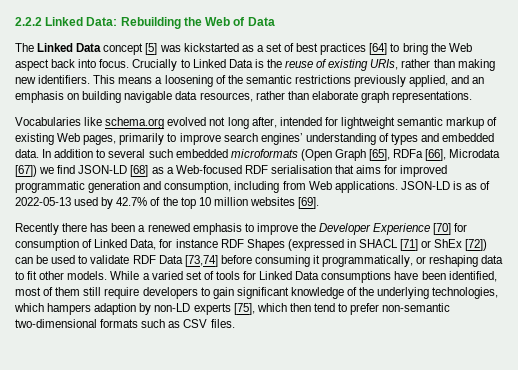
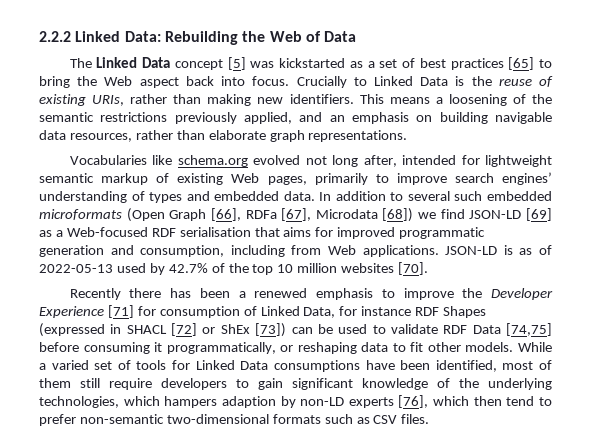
- The Linked Data concept [5] was kickstarted as a set of best practices [64] to bring the Web aspect back into focus.
+ The Linked Data concept [5] was kickstarted as a set of best practices [65] to bring the Web aspect back into focus.
- In addition to several such embedded microformats (Open Graph [65], RDFa [66], Microdata [67]) we find JSON-LD [68] as a Web-focused RDF serialisation that aims for improved programmatic generation and consumption, including from Web applications.
+ In addition to several such embedded microformats (Open Graph [66], RDFa [67], Microdata [68]) we find JSON-LD [69] as a Web-focused RDF serialisation that aims for improved programmatic generation and consumption, including from Web applications.
- JSON-LD is as of 2022-05-13 used by 42.7% of the top 10 million websites [69].
+ JSON-LD is as of 2022-05-13 used by 42.7% of the top 10 million websites [70].
- Recently there has been a renewed emphasis to improve the Developer Experience [70] for consumption of Linked Data, for instance RDF Shapes (expressed in SHACL [71] or ShEx [72]) can be used to validate RDF Data [73,74] before consuming it programmatically, or reshaping data to fit other models.
+ Recently there has been a renewed emphasis to improve the Developer Experience [71] for consumption of Linked Data, for instance RDF Shapes (expressed in SHACL [72] or ShEx [73]) can be used to validate RDF Data [74,75] before consuming it programmatically, or reshaping data to fit other models.
- While a varied set of tools for Linked Data consumptions have been identified, most of them still require developers to gain significant knowledge of the underlying technologies, which hampers adaption by non-LD experts [75], which then tend to prefer non-semantic two-dimensional formats such as CSV files.
+ While a varied set of tools for Linked Data consumptions have been identified, most of them still require developers to gain significant knowledge of the underlying technologies, which hampers adaption by non-LD experts [76], which then tend to prefer non-semantic two-dimensional formats such as CSV files.

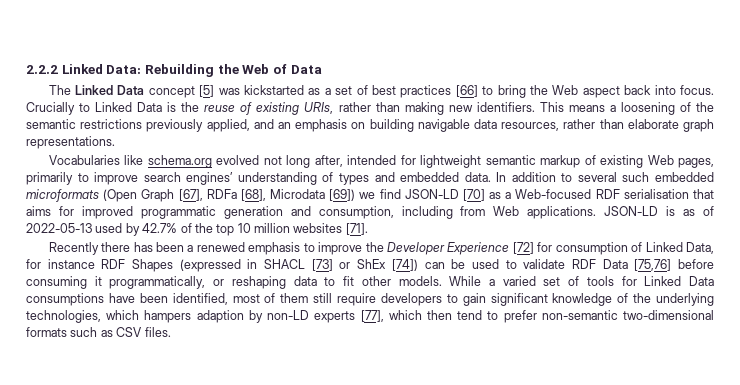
- The Linked Data concept [5] was kickstarted as a set of best practices [65] to bring the Web aspect back into focus.
+ The Linked Data concept [5] was kickstarted as a set of best practices [66] to bring the Web aspect back into focus.
- In addition to several such embedded microformats (Open Graph [66], RDFa [67], Microdata [68]) we find JSON-LD [69] as a Web-focused RDF serialisation that aims for improved programmatic generation and consumption, including from Web applications.
+ In addition to several such embedded microformats (Open Graph [67], RDFa [68], Microdata [69]) we find JSON-LD [70] as a Web-focused RDF serialisation that aims for improved programmatic generation and consumption, including from Web applications.
- JSON-LD is as of 2022-05-13 used by 42.7% of the top 10 million websites [70].
+ JSON-LD is as of 2022-05-13 used by 42.7% of the top 10 million websites [71].
- Recently there has been a renewed emphasis to improve the Developer Experience [71] for consumption of Linked Data, for instance RDF Shapes (expressed in SHACL [72] or ShEx [73]) can be used to validate RDF Data [74,75] before consuming it programmatically, or reshaping data to fit other models.
+ Recently there has been a renewed emphasis to improve the Developer Experience [72] for consumption of Linked Data, for instance RDF Shapes (expressed in SHACL [73] or ShEx [74]) can be used to validate RDF Data [75,76] before consuming it programmatically, or reshaping data to fit other models.
- While a varied set of tools for Linked Data consumptions have been identified, most of them still require developers to gain significant knowledge of the underlying technologies, which hampers adaption by non-LD experts [76], which then tend to prefer non-semantic two-dimensional formats such as CSV files.
+ While a varied set of tools for Linked Data consumptions have been identified, most of them still require developers to gain significant knowledge of the underlying technologies, which hampers adaption by non-LD experts [77], which then tend to prefer non-semantic two-dimensional formats such as CSV files.

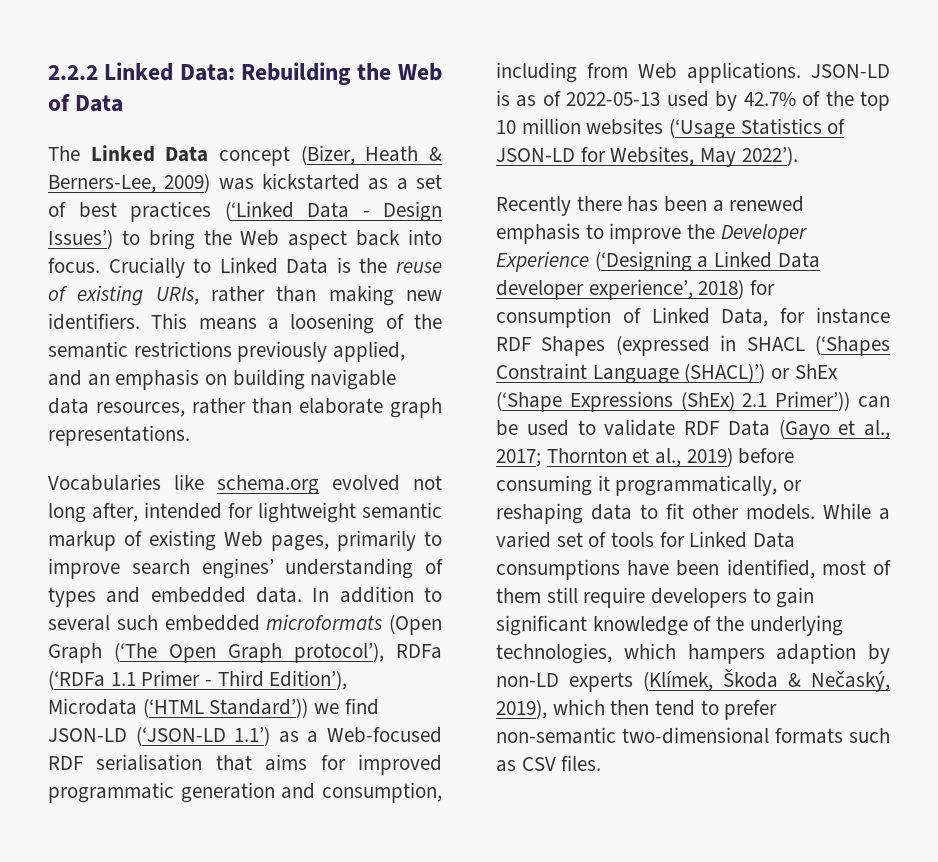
- The Linked Data concept [5] was kickstarted as a set of best practices [66] to bring the Web aspect back into focus.
+ The Linked Data concept (Bizer, Heath & Berners-Lee, 2009) was kickstarted as a set of best practices (‘Linked Data - Design Issues’) to bring the Web aspect back into focus.
- In addition to several such embedded microformats (Open Graph [67], RDFa [68], Microdata [69]) we find JSON-LD [70] as a Web-focused RDF serialisation that aims for improved programmatic generation and consumption, including from Web applications.
+ In addition to several such embedded microformats (Open Graph (‘The Open Graph protocol’), RDFa (‘RDFa 1.1 Primer - Third Edition’), Microdata (‘HTML Standard’)) we find JSON-LD (‘JSON-LD 1.1’) as a Web-focused RDF serialisation that aims for improved programmatic generation and consumption, including from Web applications.
- JSON-LD is as of 2022-05-13 used by 42.7% of the top 10 million websites [71].
+ JSON-LD is as of 2022-05-13 used by 42.7% of the top 10 million websites (‘Usage Statistics of JSON-LD for Websites, May 2022’).
- Recently there has been a renewed emphasis to improve the Developer Experience [72] for consumption of Linked Data, for instance RDF Shapes (expressed in SHACL [73] or ShEx [74]) can be used to validate RDF Data [75,76] before consuming it programmatically, or reshaping data to fit other models.
+ Recently there has been a renewed emphasis to improve the Developer Experience (‘Designing a Linked Data developer experience’, 2018) for consumption of Linked Data, for instance RDF Shapes (expressed in SHACL (‘Shapes Constraint Language (SHACL)’) or ShEx (‘Shape Expressions (ShEx) 2.1 Primer’)) can be used to validate RDF Data (Gayo et al., 2017; Thornton et al., 2019) before consuming it programmatically, or reshaping data to fit other models.
- While a varied set of tools for Linked Data consumptions have been identified, most of them still require developers to gain significant knowledge of the underlying technologies, which hampers adaption by non-LD experts [77], which then tend to prefer non-semantic two-dimensional formats such as CSV files.
+ While a varied set of tools for Linked Data consumptions have been identified, most of them still require developers to gain significant knowledge of the underlying technologies, which hampers adaption by non-LD experts (Klímek, Škoda & Nečaský, 2019), which then tend to prefer non-semantic two-dimensional formats such as CSV files.

